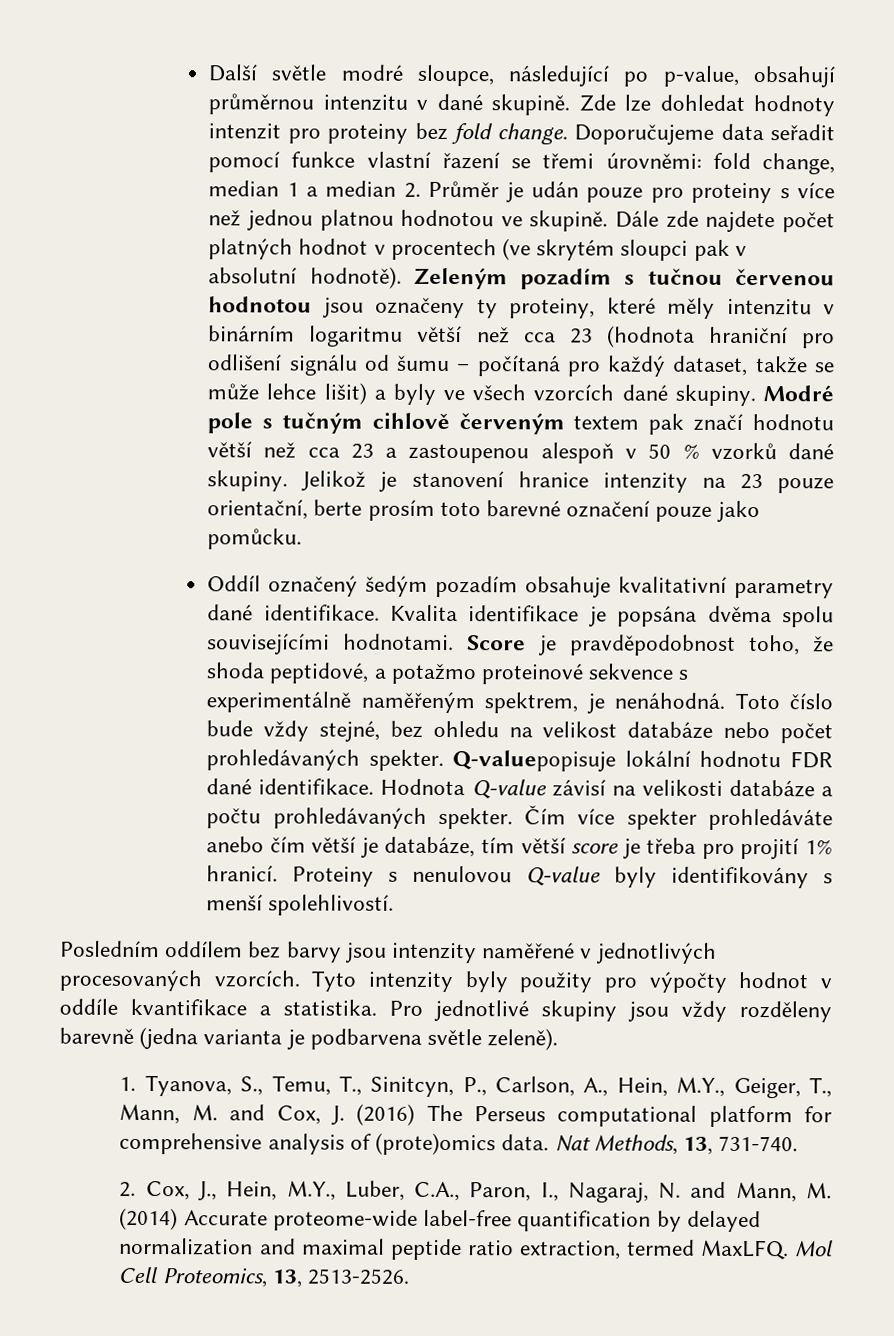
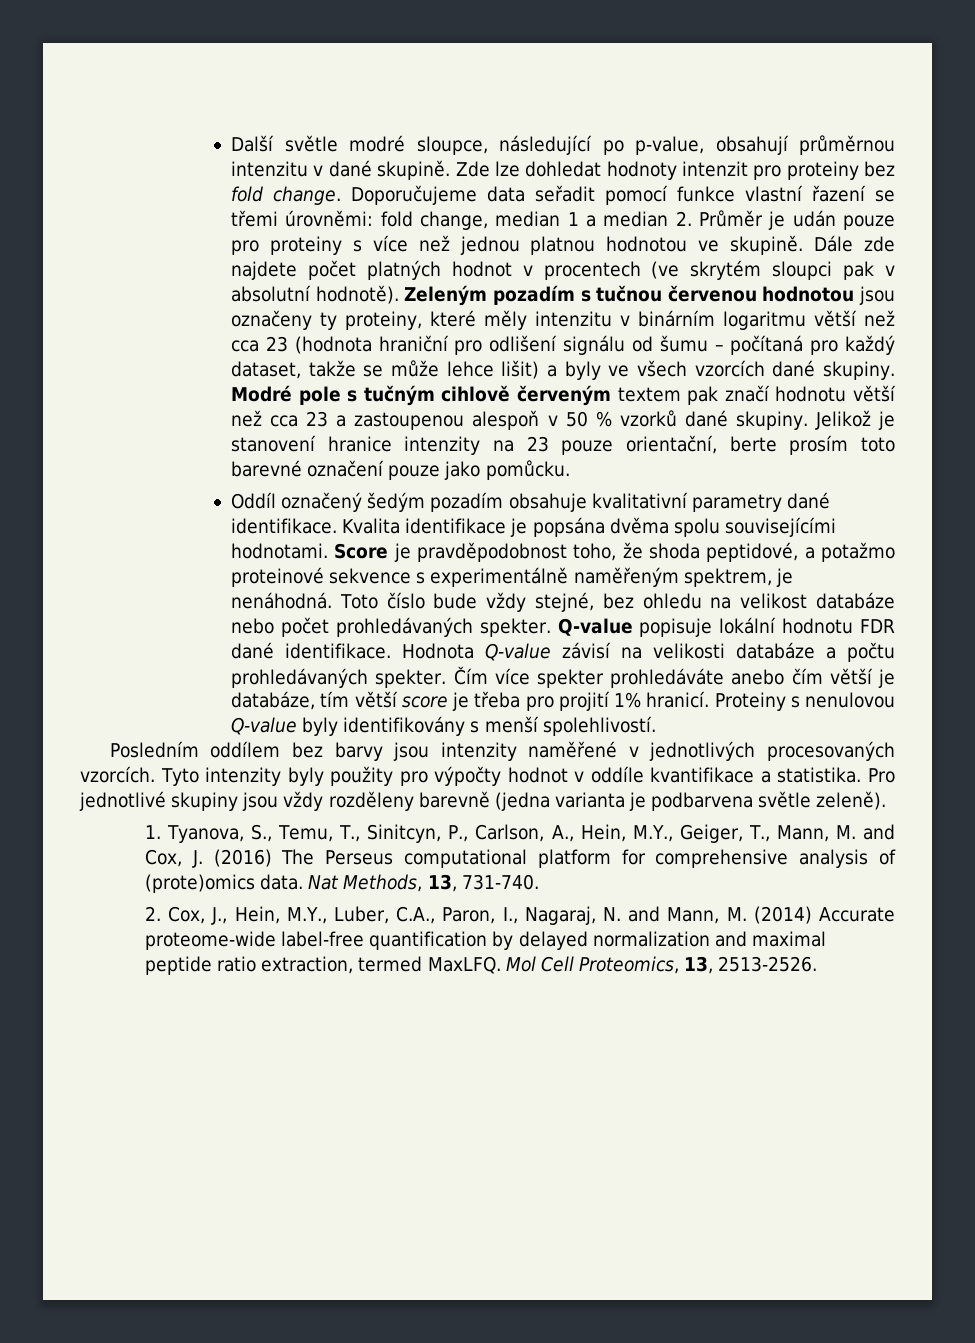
- Q-valuepopisuje lokální hodnotu FDR dané identifikace.
+ Q-value popisuje lokální hodnotu FDR dané identifikace.

